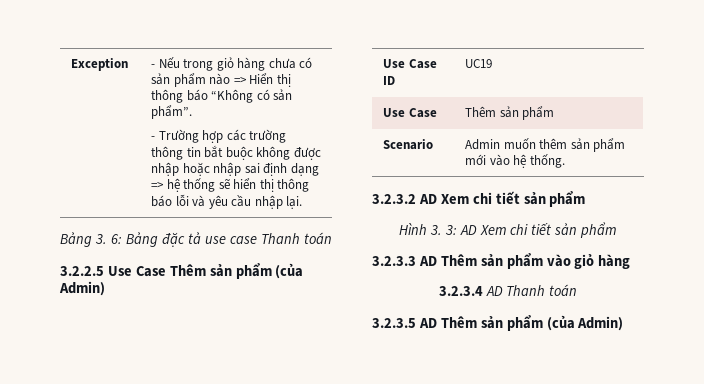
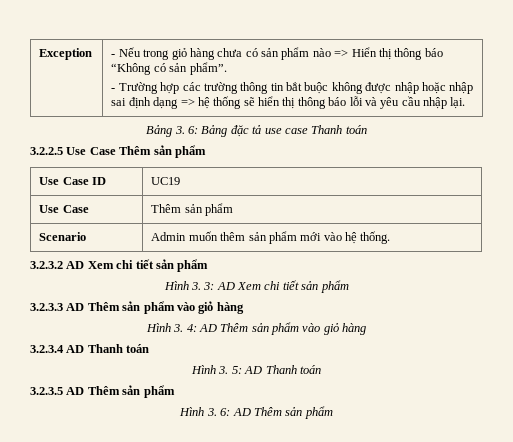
- 3.2.2.5 Use Case Thêm sản phẩm (của Admin)
+ 3.2.2.5 Use Case Thêm sản phẩm
+ Hình 3. 4: AD Thêm sản phẩm vào giỏ hàng
  3.2.3.4 AD Thanh toán
+ Hình 3. 5: AD Thanh toán
- 3.2.3.5 AD Thêm sản phẩm (của Admin)
+ 3.2.3.5 AD Thêm sản phẩm
+ Hình 3. 6: AD Thêm sản phẩm

